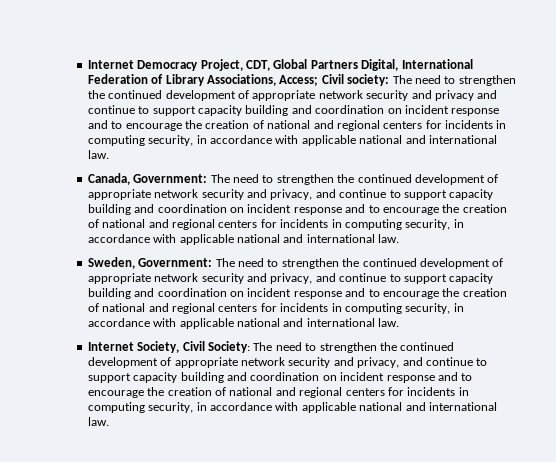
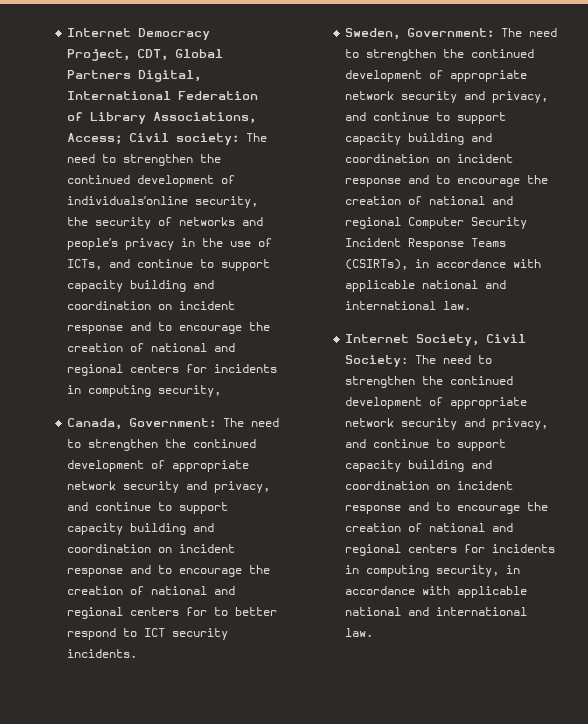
- Internet Democracy Project, CDT, Global Partners Digital, International Federation of Library Associations, Access; Civil society: The need to strengthen the continued development of appropriate network security and privacy and continue to support capacity building and coordination on incident response and to encourage the creation of national and regional centers for incidents in computing security, in accordance with applicable national and international law.
+ Internet Democracy Project, CDT, Global Partners Digital, International Federation of Library Associations, Access; Civil society: The need to strengthen the continued development of individuals’online security, the security of networks and people’s privacy in the use of ICTs, and continue to support capacity building and coordination on incident response and to encourage the creation of national and regional centers for incidents in computing security,
- Canada, Government: The need to strengthen the continued development of appropriate network security and privacy, and continue to support capacity building and coordination on incident response and to encourage the creation of national and regional centers for incidents in computing security, in accordance with applicable national and international law.
+ Canada, Government: The need to strengthen the continued development of appropriate network security and privacy, and continue to support capacity building and coordination on incident response and to encourage the creation of national and regional centers for to better respond to ICT security incidents.
- Sweden, Government: The need to strengthen the continued development of appropriate network security and privacy, and continue to support capacity building and coordination on incident response and to encourage the creation of national and regional centers for incidents in computing security, in accordance with applicable national and international law.
+ Sweden, Government: The need to strengthen the continued development of appropriate network security and privacy, and continue to support capacity building and coordination on incident response and to encourage the creation of national and regional Computer Security Incident Response Teams (CSIRTs), in accordance with applicable national and international law.

